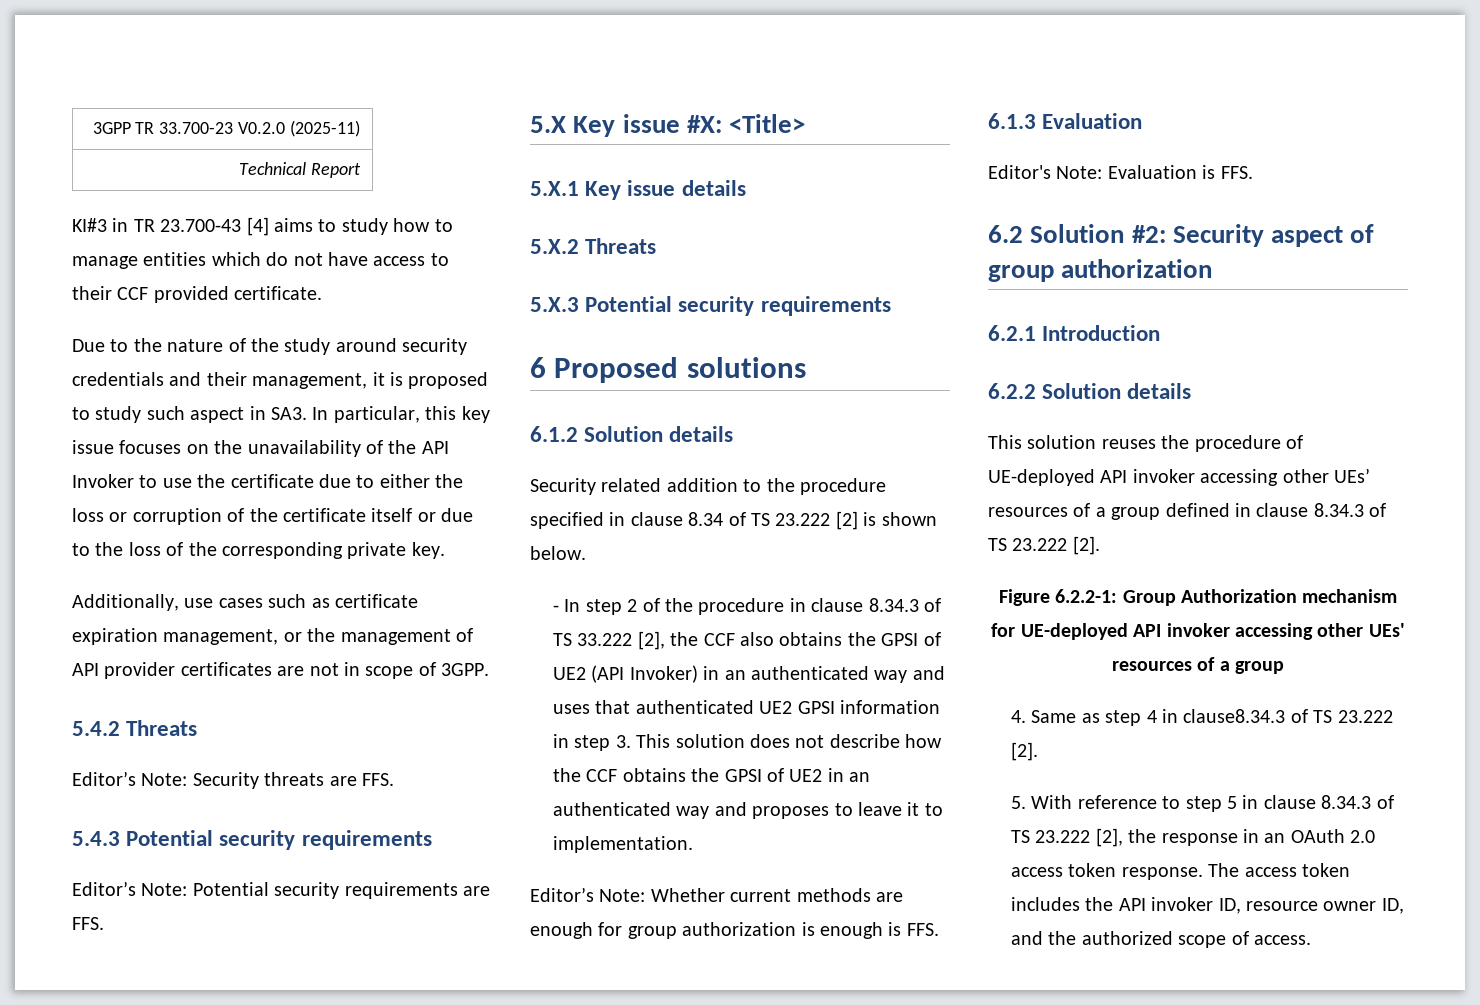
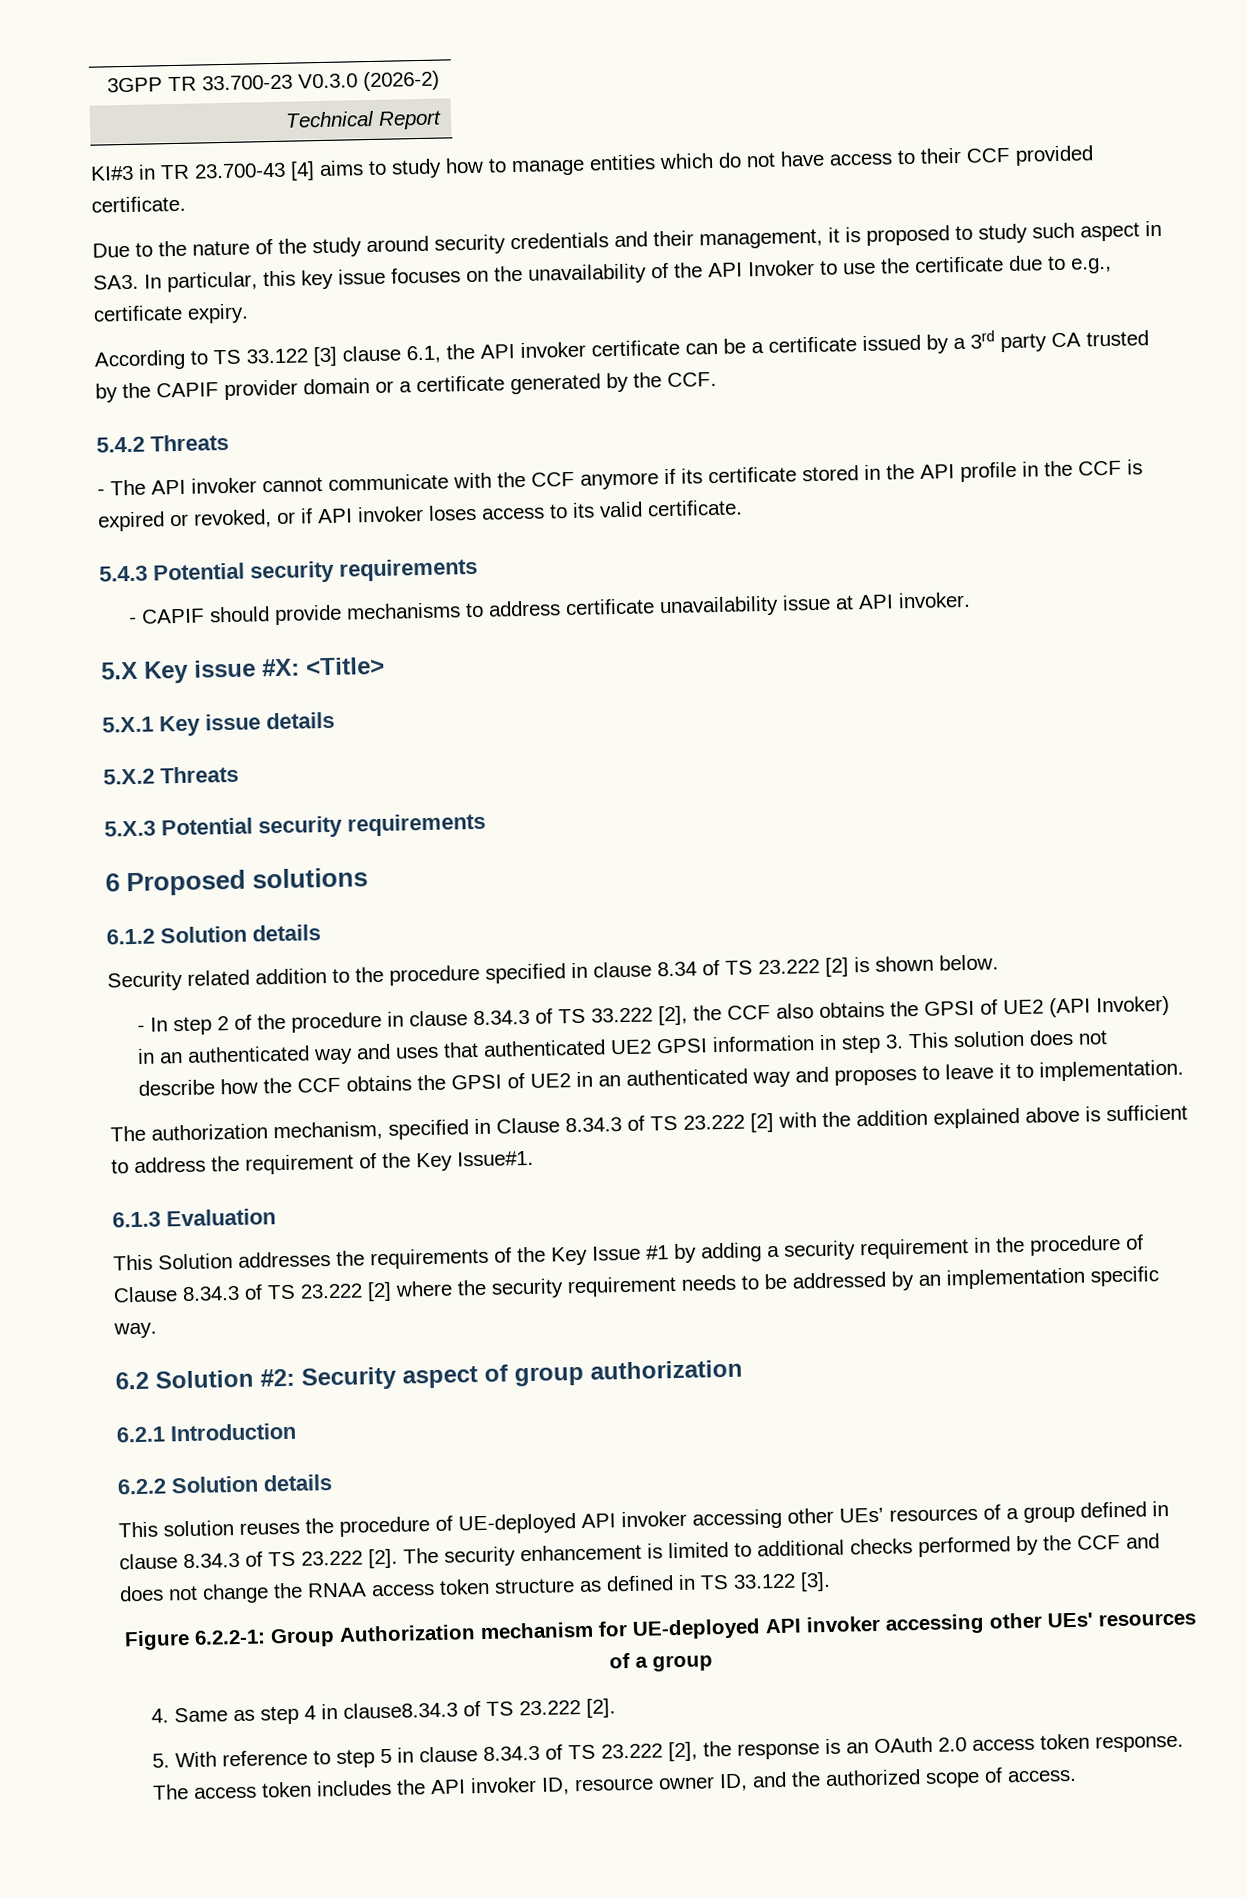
- 3GPP TR 33.700-23 V0.2.0 (2025-11)
+ 3GPP TR 33.700-23 V0.3.0 (2026-2)
- Due to the nature of the study around security credentials and their management, it is proposed to study such aspect in SA3. In particular, this key issue focuses on the unavailability of the API Invoker to use the certificate due to either the loss or corruption of the certificate itself or due to the loss of the corresponding private key.
- Additionally, use cases such as certificate expiration management, or the management of API provider certificates are not in scope of 3GPP.
+ Due to the nature of the study around security credentials and their management, it is proposed to study such aspect in SA3. In particular, this key issue focuses on the unavailability of the API Invoker to use the certificate due to e.g., certificate expiry.
+ According to TS 33.122 [3] clause 6.1, the API invoker certificate can be a certificate issued by a 3rd party CA trusted by the CAPIF provider domain or a certificate generated by the CCF.
  5.4.2 Threats
- Editor’s Note: Security threats are FFS.
+ - The API invoker cannot communicate with the CCF anymore if its certificate stored in the API profile in the CCF is expired or revoked, or if API invoker loses access to its valid certificate.
  5.4.3 Potential security requirements
- Editor’s Note: Potential security requirements are FFS.
+ - CAPIF should provide mechanisms to address certificate unavailability issue at API invoker.
- Editor’s Note: Whether current methods are enough for group authorization is enough is FFS.
+ The authorization mechanism, specified in Clause 8.34.3 of TS 23.222 [2] with the addition explained above is sufficient to address the requirement of the Key Issue#1.
  6.1.3 Evaluation
- Editor's Note: Evaluation is FFS.
+ This Solution addresses the requirements of the Key Issue #1 by adding a security requirement in the procedure of Clause 8.34.3 of TS 23.222 [2] where the security requirement needs to be addressed by an implementation specific way.
+ The security enhancement is limited to additional checks performed by the CCF and does not change the RNAA access token structure as defined in TS 33.122 [3].
- 5. With reference to step 5 in clause 8.34.3 of TS 23.222 [2], the response in an OAuth 2.0 access token response.
+ 5. With reference to step 5 in clause 8.34.3 of TS 23.222 [2], the response is an OAuth 2.0 access token response.

